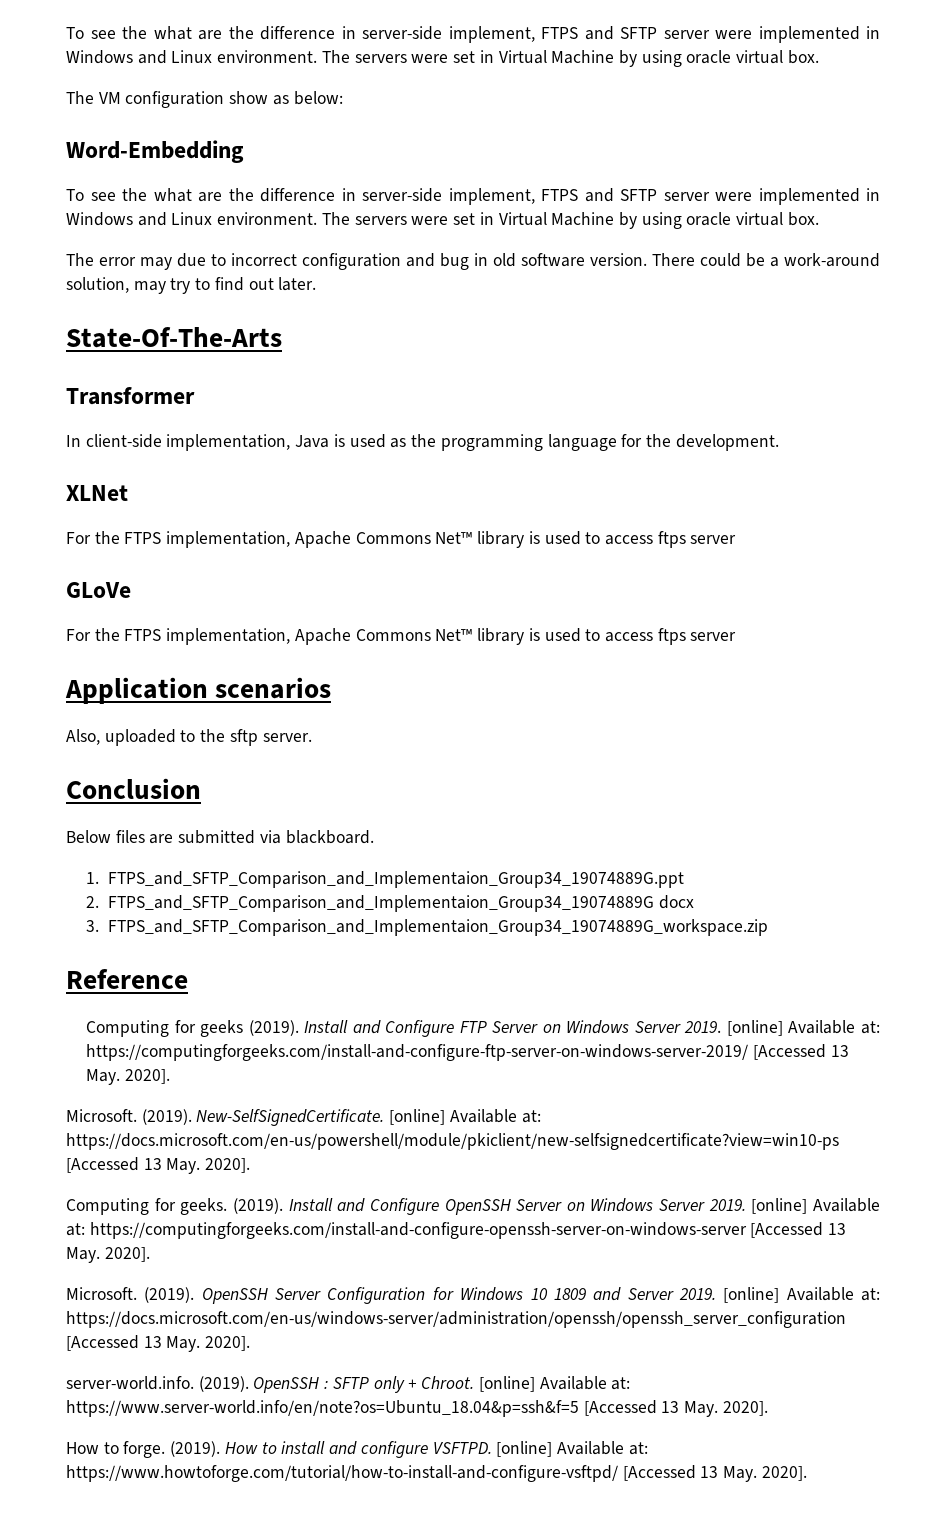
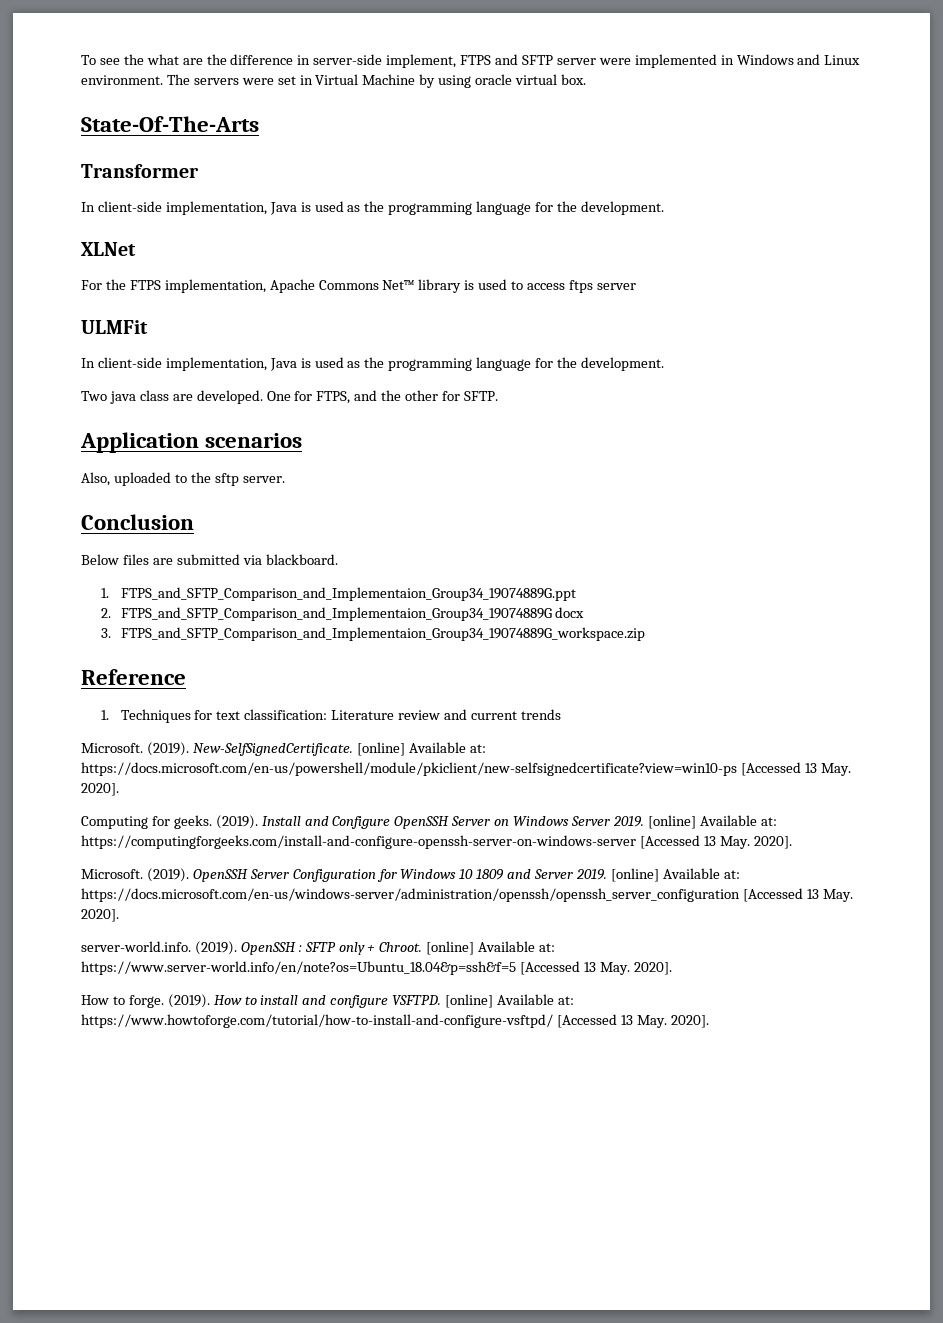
- The VM configuration show as below:
- Word-Embedding
- To see the what are the difference in server-side implement, FTPS and SFTP server were implemented in Windows and Linux environment. The servers were set in Virtual Machine by using oracle virtual box.
- The error may due to incorrect configuration and bug in old software version. There could be a work-around solution, may try to find out later.
- GLoVe
- For the FTPS implementation, Apache Commons Net™ library is used to access ftps server
+ ULMFit
+ In client-side implementation, Java is used as the programming language for the development.
+ Two java class are developed. One for FTPS, and the other for SFTP.
- Computing for geeks (2019). Install and Configure FTP Server on Windows Server 2019. [online] Available at: https://computingforgeeks.com/install-and-configure-ftp-server-on-windows-server-2019/ [Accessed 13 May. 2020].
+ 1. Techniques for text classification: Literature review and current trends

